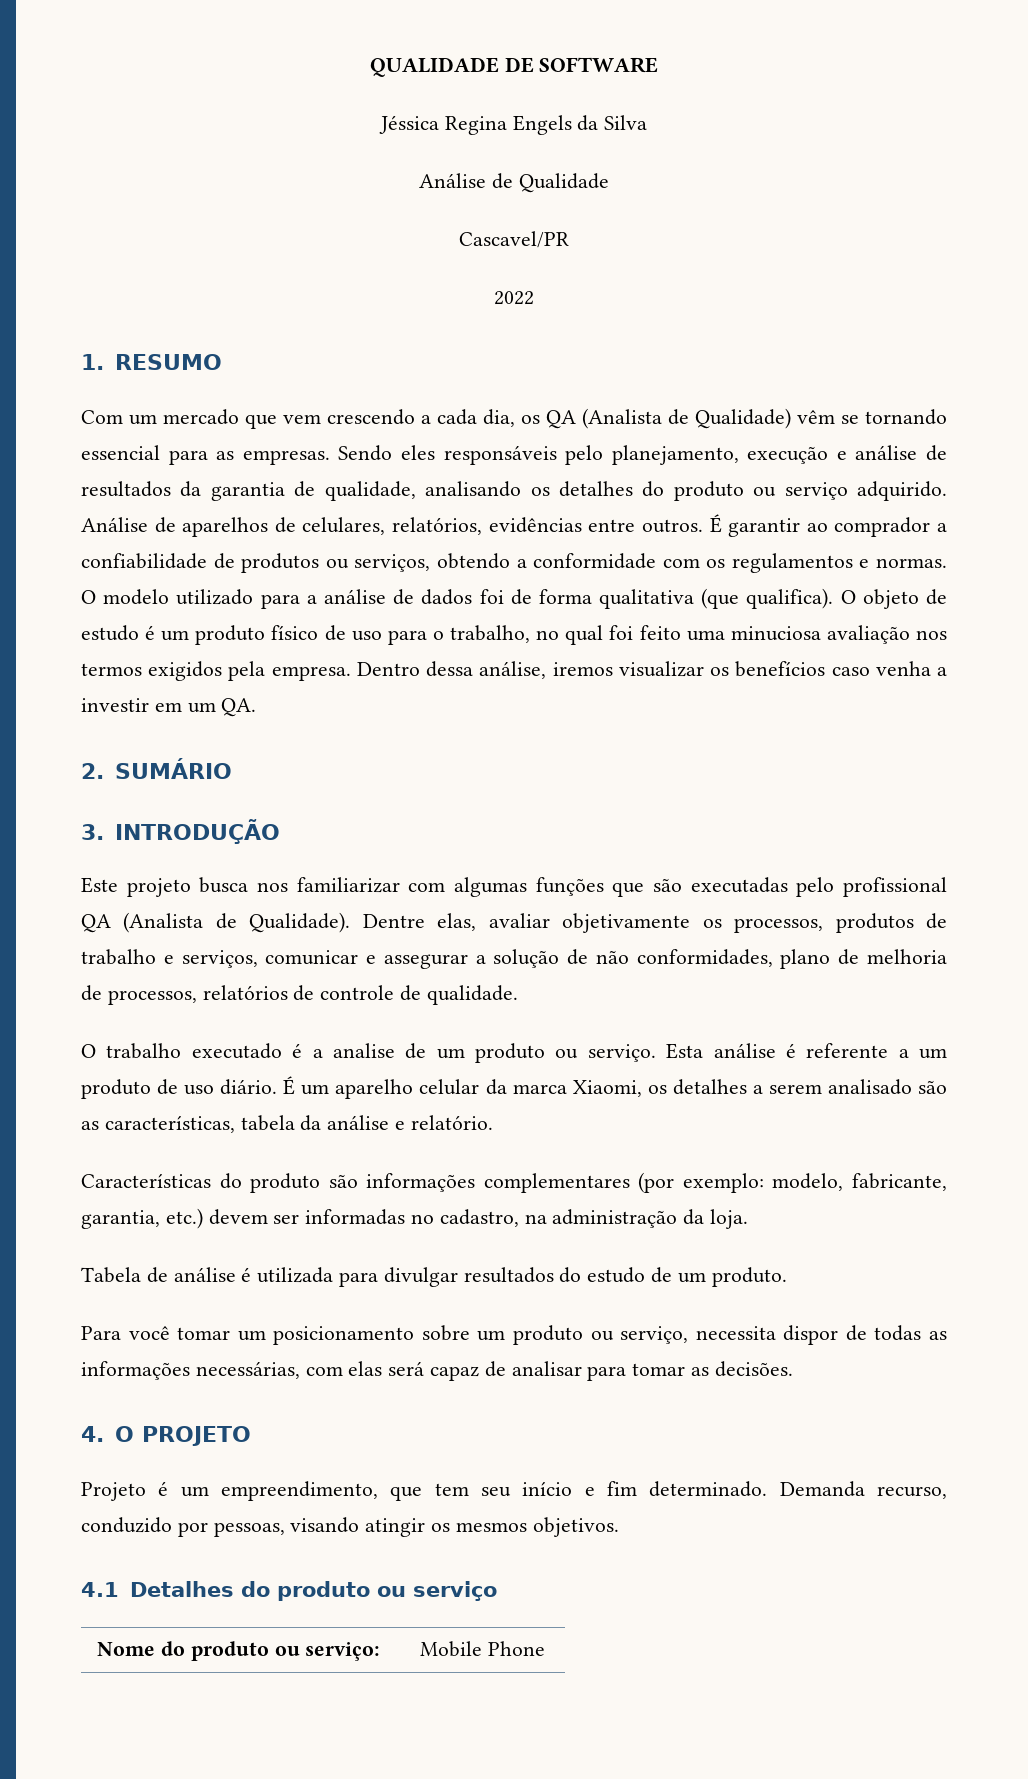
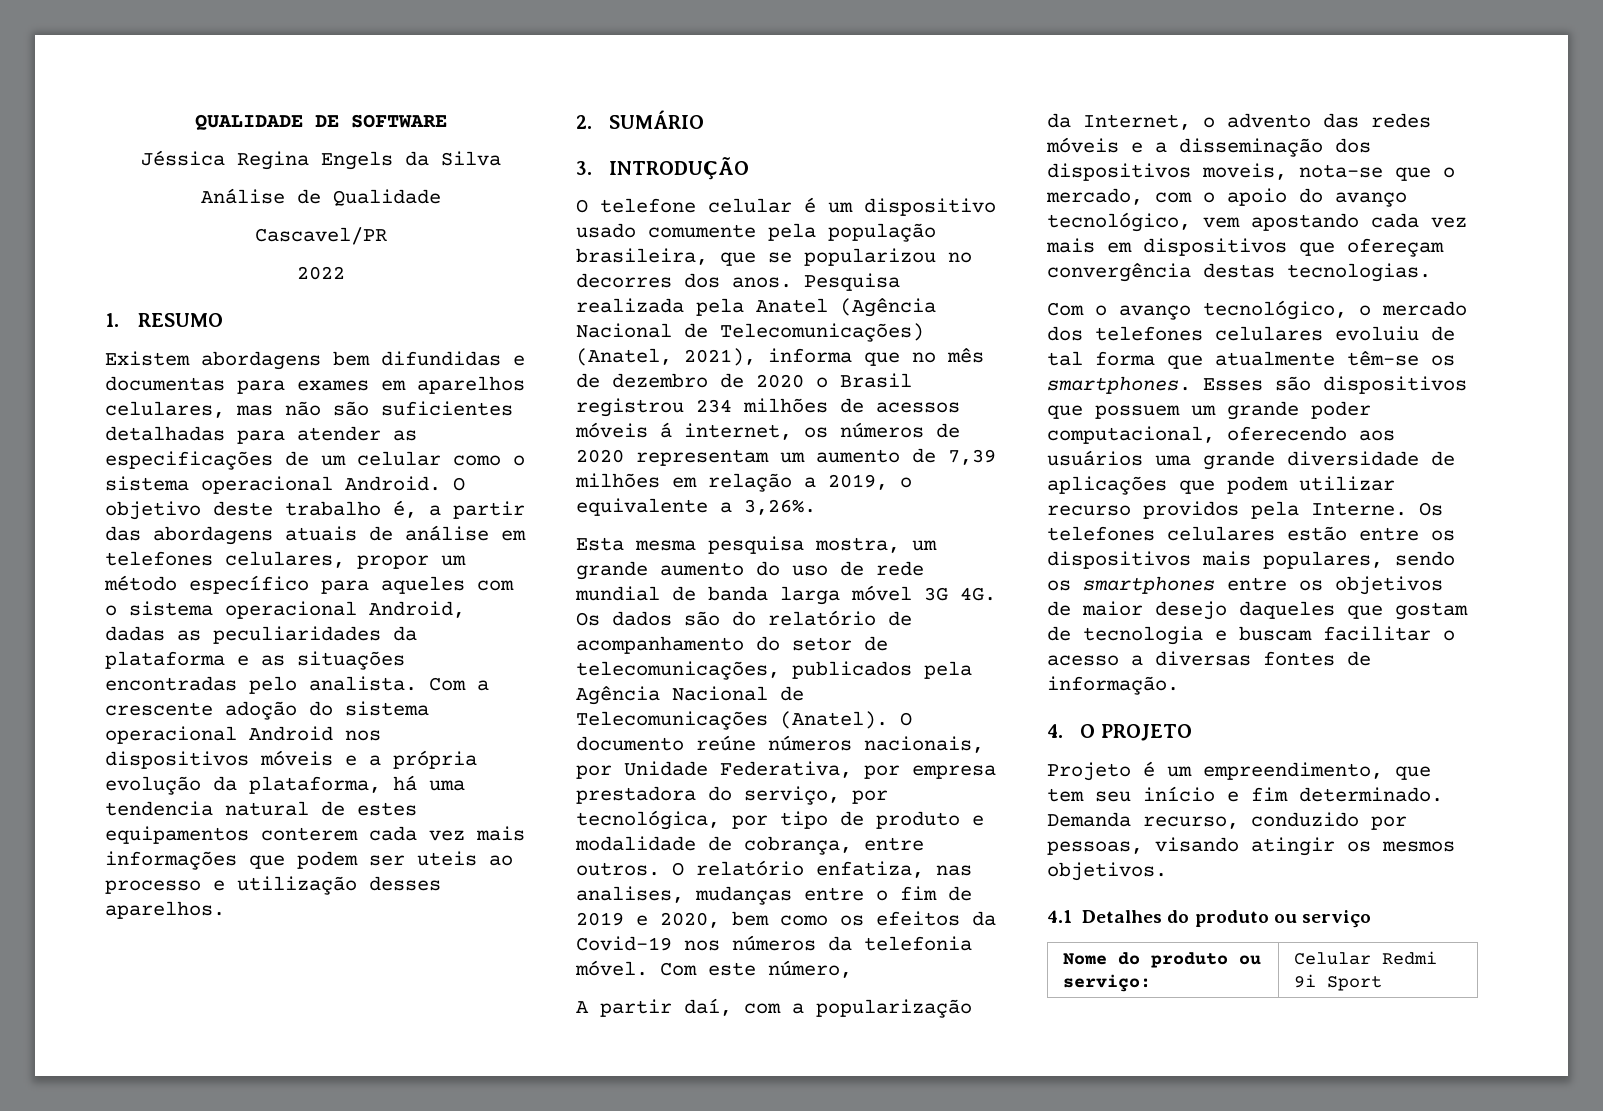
- Com um mercado que vem crescendo a cada dia, os QA (Analista de Qualidade) vêm se tornando essencial para as empresas. Sendo eles responsáveis pelo planejamento, execução e análise de resultados da garantia de qualidade, analisando os detalhes do produto ou serviço adquirido. Análise de aparelhos de celulares, relatórios, evidências entre outros. É garantir ao comprador a confiabilidade de produtos ou serviços, obtendo a conformidade com os regulamentos e normas. O modelo utilizado para a análise de dados foi de forma qualitativa (que qualifica). O objeto de estudo é um produto físico de uso para o trabalho, no qual foi feito uma minuciosa avaliação nos termos exigidos pela empresa. Dentro dessa análise, iremos visualizar os benefícios caso venha a investir em um QA.
+ Existem abordagens bem difundidas e documentas para exames em aparelhos celulares, mas não são suficientes detalhadas para atender as especificações de um celular como o sistema operacional Android. O objetivo deste trabalho é, a partir das abordagens atuais de análise em telefones celulares, propor um método específico para aqueles com o sistema operacional Android, dadas as peculiaridades da plataforma e as situações encontradas pelo analista. Com a crescente adoção do sistema operacional Android nos dispositivos móveis e a própria evolução da plataforma, há uma tendencia natural de estes equipamentos conterem cada vez mais informações que podem ser uteis ao processo e utilização desses aparelhos.
  2. SUMÁRIO
  3. INTRODUÇÃO
- Este projeto busca nos familiarizar com algumas funções que são executadas pelo profissional QA (Analista de Qualidade). Dentre elas, avaliar objetivamente os processos, produtos de trabalho e serviços, comunicar e assegurar a solução de não conformidades, plano de melhoria de processos, relatórios de controle de qualidade.
- O trabalho executado é a analise de um produto ou serviço. Esta análise é referente a um produto de uso diário. É um aparelho celular da marca Xiaomi, os detalhes a serem analisado são as características, tabela da análise e relatório.
- Características do produto são informações complementares (por exemplo: modelo, fabricante, garantia, etc.) devem ser informadas no cadastro, na administração da loja.
- Tabela de análise é utilizada para divulgar resultados do estudo de um produto.
- Para você tomar um posicionamento sobre um produto ou serviço, necessita dispor de todas as informações necessárias, com elas será capaz de analisar para tomar as decisões.
+ O telefone celular é um dispositivo usado comumente pela população brasileira, que se popularizou no decorres dos anos. Pesquisa realizada pela Anatel (Agência Nacional de Telecomunicações) (Anatel, 2021), informa que no mês de dezembro de 2020 o Brasil registrou 234 milhões de acessos móveis á internet, os números de 2020 representam um aumento de 7,39 milhões em relação a 2019, o equivalente a 3,26%.
+ Esta mesma pesquisa mostra, um grande aumento do uso de rede mundial de banda larga móvel 3G 4G. Os dados são do relatório de acompanhamento do setor de telecomunicações, publicados pela Agência Nacional de Telecomunicações (Anatel). O documento reúne números nacionais, por Unidade Federativa, por empresa prestadora do serviço, por tecnológica, por tipo de produto e modalidade de cobrança, entre outros. O relatório enfatiza, nas analises, mudanças entre o fim de 2019 e 2020, bem como os efeitos da Covid-19 nos números da telefonia móvel. Com este número,
+ A partir daí, com a popularização da Internet, o advento das redes móveis e a disseminação dos dispositivos moveis, nota-se que o mercado, com o apoio do avanço tecnológico, vem apostando cada vez mais em dispositivos que ofereçam convergência destas tecnologias.
+ Com o avanço tecnológico, o mercado dos telefones celulares evoluiu de tal forma que atualmente têm-se os smartphones. Esses são dispositivos que possuem um grande poder computacional, oferecendo aos usuários uma grande diversidade de aplicações que podem utilizar recurso providos pela Interne. Os telefones celulares estão entre os dispositivos mais populares, sendo os smartphones entre os objetivos de maior desejo daqueles que gostam de tecnologia e buscam facilitar o acesso a diversas fontes de informação.
- Nome do produto ou serviço: | Mobile Phone
+ Nome do produto ou serviço: | Celular Redmi 9i Sport

